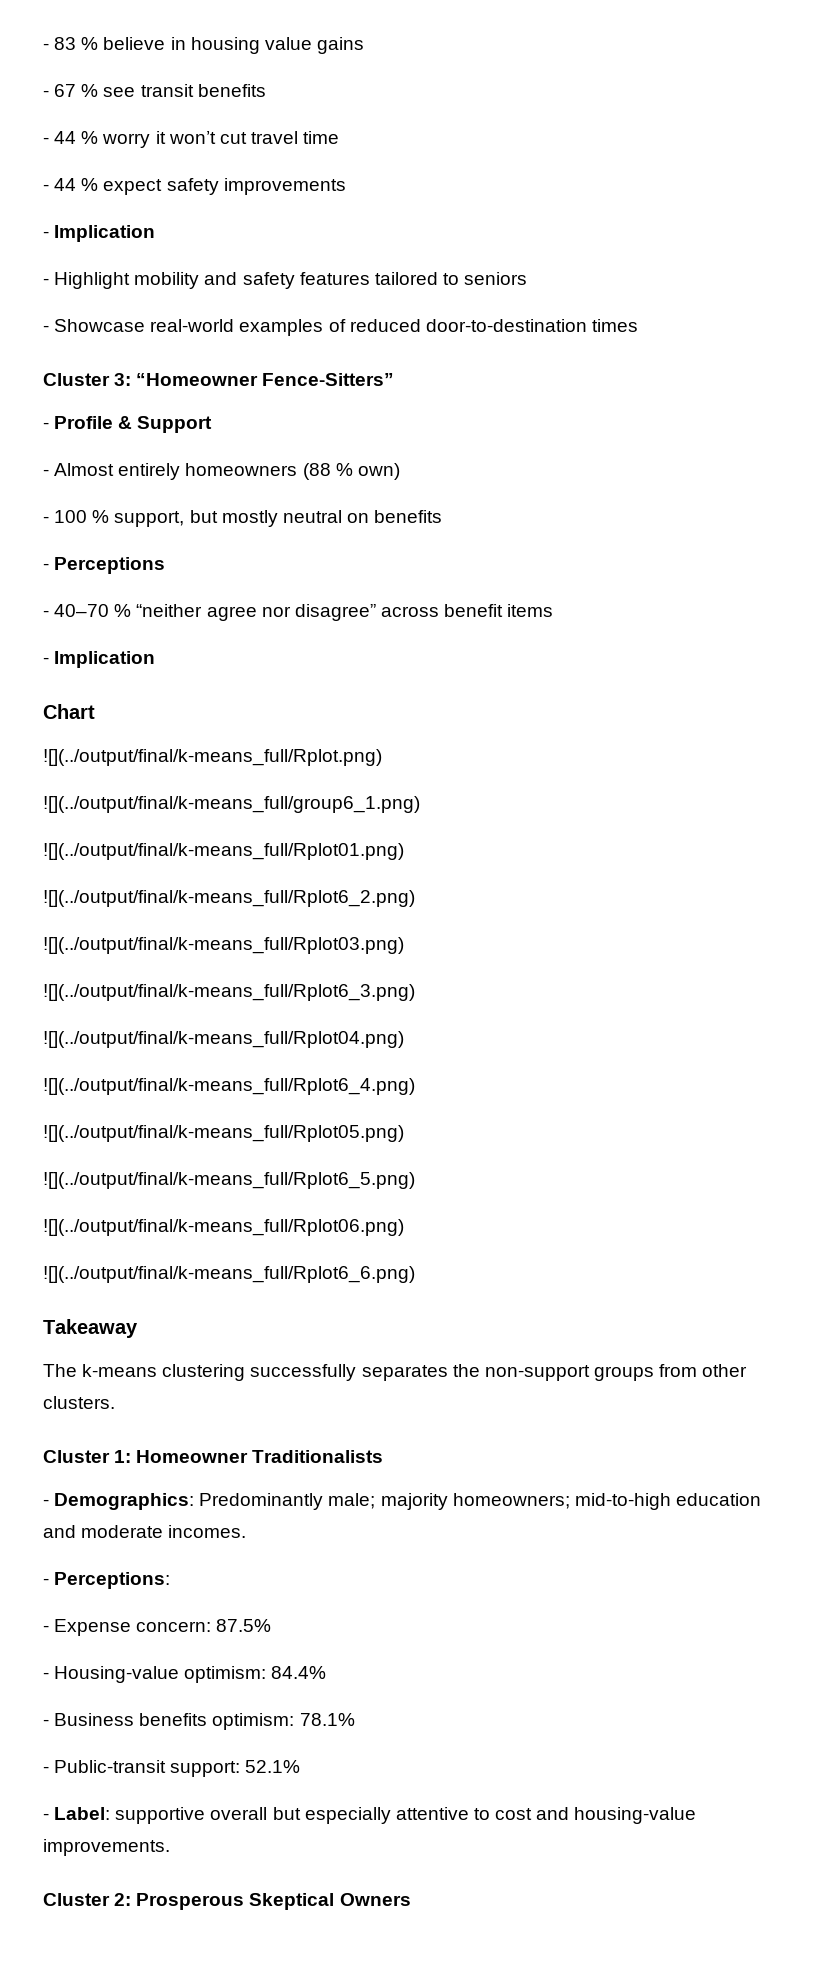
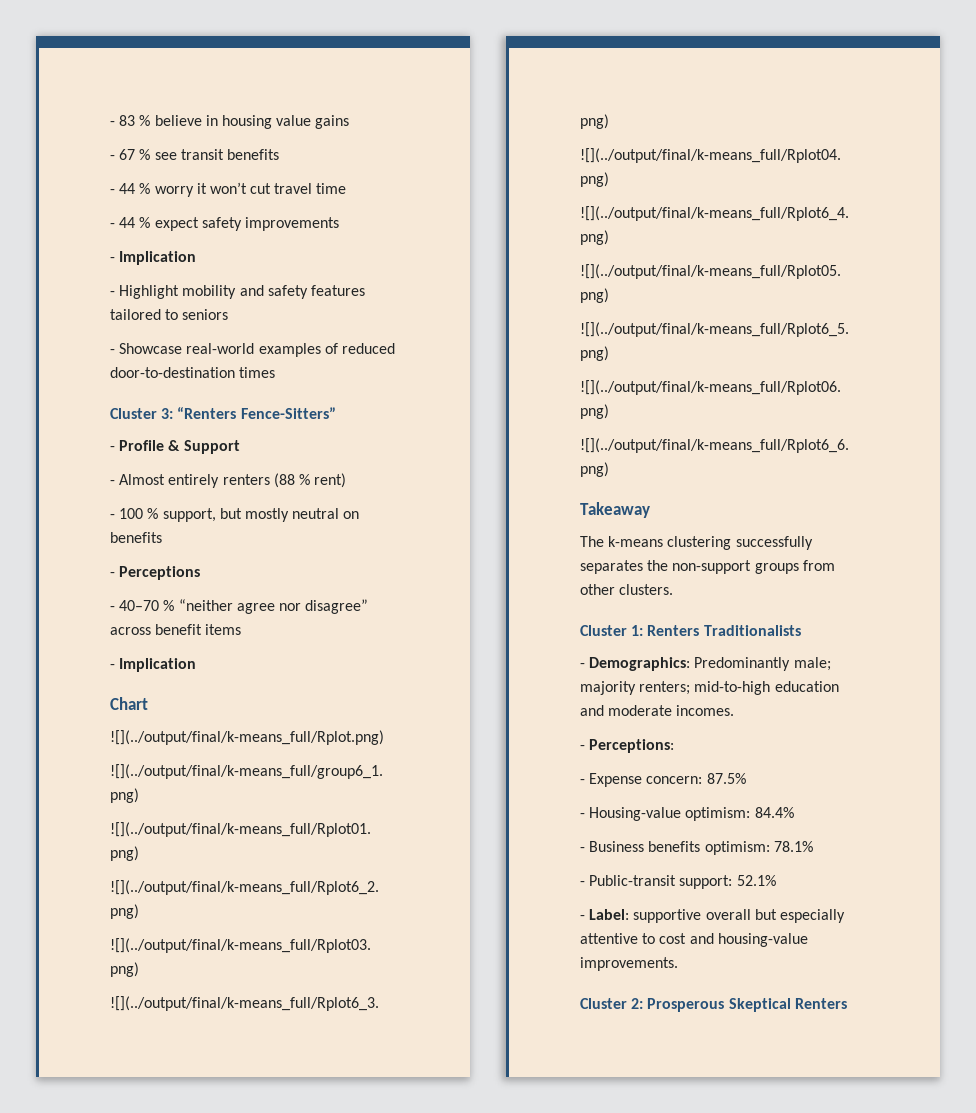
- Cluster 3: “Homeowner Fence-Sitters”
+ Cluster 3: “Renters Fence-Sitters”
- - Almost entirely homeowners (88 % own)
+ - Almost entirely renters (88 % rent)
- Cluster 1: Homeowner Traditionalists
+ Cluster 1: Renters Traditionalists
- - Demographics: Predominantly male; majority homeowners; mid-to-high education and moderate incomes.
+ - Demographics: Predominantly male; majority renters; mid-to-high education and moderate incomes.
- Cluster 2: Prosperous Skeptical Owners
+ Cluster 2: Prosperous Skeptical Renters

